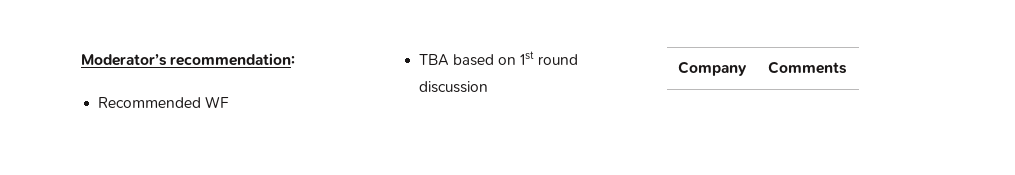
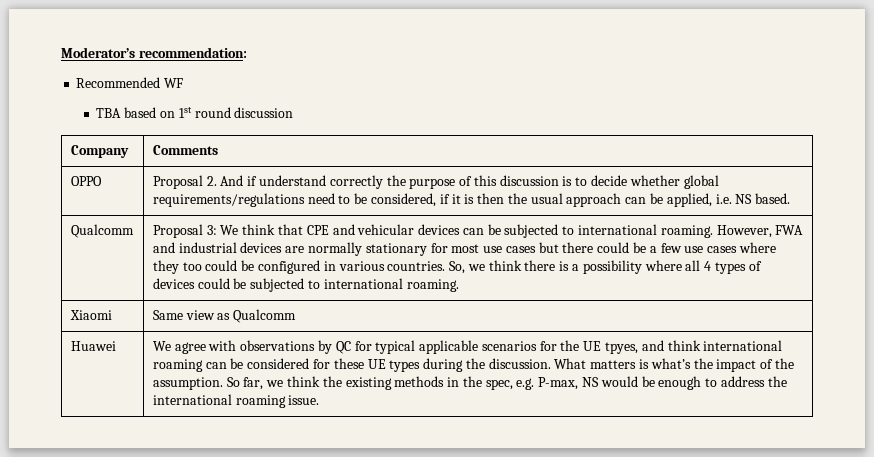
+ OPPO | Proposal 2. And if understand correctly the purpose of this discussion is to decide whether global requirements/regulations need to be considered, if it is then the usual approach can be applied, i.e. NS based.
+ Qualcomm | Proposal 3: We think that CPE and vehicular devices can be subjected to international roaming. However, FWA and industrial devices are normally stationary for most use cases but there could be a few use cases where they too could be configured in various countries. So, we think there is a possibility where all 4 types of devices could be subjected to international roaming.
+ Xiaomi | Same view as Qualcomm
+ Huawei | We agree with observations by QC for typical applicable scenarios for the UE tpyes, and think international roaming can be considered for these UE types during the discussion. What matters is what’s the impact of the assumption. So far, we think the existing methods in the spec, e.g. P-max, NS would be enough to address the international roaming issue.

